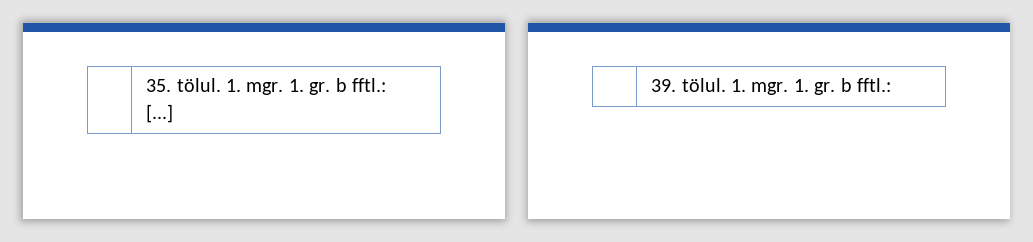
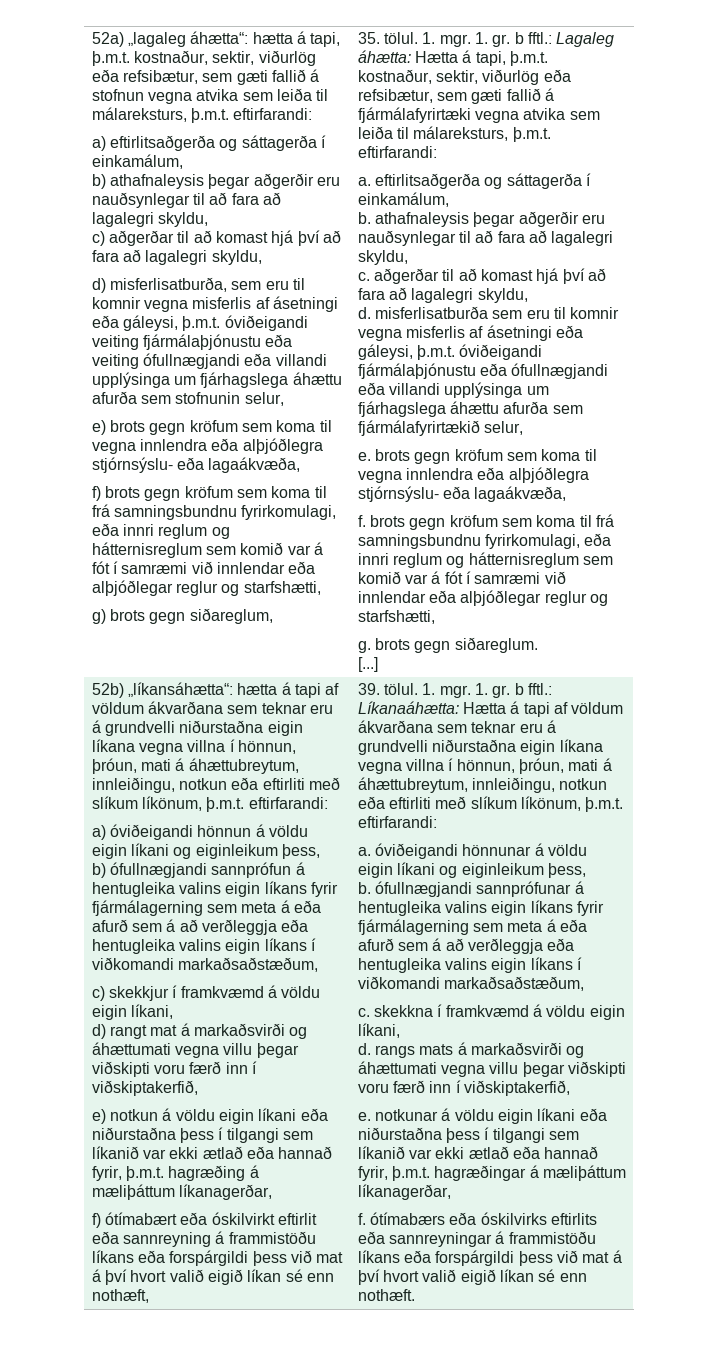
+ 52a) „lagaleg áhætta“: hætta á tapi, þ.m.t. kostnaður, sektir, viðurlög eða refsibætur, sem gæti fallið á stofnun vegna atvika sem leiða til málareksturs, þ.m.t. eftirfarandi:
+ a) eftirlitsaðgerða og sáttagerða í einkamálum,
+ b) athafnaleysis þegar aðgerðir eru nauðsynlegar til að fara að lagalegri skyldu,
+ c) aðgerðar til að komast hjá því að fara að lagalegri skyldu,
+ d) misferlisatburða, sem eru til komnir vegna misferlis af ásetningi eða gáleysi, þ.m.t. óviðeigandi veiting fjármálaþjónustu eða veiting ófullnægjandi eða villandi upplýsinga um fjárhagslega áhættu afurða sem stofnunin selur,
+ e) brots gegn kröfum sem koma til vegna innlendra eða alþjóðlegra stjórnsýslu- eða lagaákvæða,
+ f) brots gegn kröfum sem koma til frá samningsbundnu fyrirkomulagi, eða innri reglum og hátternisreglum sem komið var á fót í samræmi við innlendar eða alþjóðlegar reglur og starfshætti,
+ g) brots gegn siðareglum,
- 35. tölul. 1. mgr. 1. gr. b fftl.:
+ 35. tölul. 1. mgr. 1. gr. b fftl.: Lagaleg áhætta: Hætta á tapi, þ.m.t. kostnaður, sektir, viðurlög eða refsibætur, sem gæti fallið á fjármálafyrirtæki vegna atvika sem leiða til málareksturs, þ.m.t. eftirfarandi:
+ a. eftirlitsaðgerða og sáttagerða í einkamálum,
+ b. athafnaleysis þegar aðgerðir eru nauðsynlegar til að fara að lagalegri skyldu,
+ c. aðgerðar til að komast hjá því að fara að lagalegri skyldu,
+ d. misferlisatburða sem eru til komnir vegna misferlis af ásetningi eða gáleysi, þ.m.t. óviðeigandi fjármálaþjónustu eða ófullnægjandi eða villandi upplýsinga um fjárhagslega áhættu afurða sem fjármálafyrirtækið selur,
+ e. brots gegn kröfum sem koma til vegna innlendra eða alþjóðlegra stjórnsýslu- eða lagaákvæða,
+ f. brots gegn kröfum sem koma til frá samningsbundnu fyrirkomulagi, eða innri reglum og hátternisreglum sem komið var á fót í samræmi við innlendar eða alþjóðlegar reglur og starfshætti,
+ g. brots gegn siðareglum.
  [...]
+ 52b) „líkansáhætta“: hætta á tapi af völdum ákvarðana sem teknar eru á grundvelli niðurstaðna eigin líkana vegna villna í hönnun, þróun, mati á áhættubreytum, innleiðingu, notkun eða eftirliti með slíkum líkönum, þ.m.t. eftirfarandi:
+ a) óviðeigandi hönnun á völdu eigin líkani og eiginleikum þess,
+ b) ófullnægjandi sannprófun á hentugleika valins eigin líkans fyrir fjármálagerning sem meta á eða afurð sem á að verðleggja eða hentugleika valins eigin líkans í viðkomandi markaðsaðstæðum,
+ c) skekkjur í framkvæmd á völdu eigin líkani,
+ d) rangt mat á markaðsvirði og áhættumati vegna villu þegar viðskipti voru færð inn í viðskiptakerfið,
+ e) notkun á völdu eigin líkani eða niðurstaðna þess í tilgangi sem líkanið var ekki ætlað eða hannað fyrir, þ.m.t. hagræðing á mæliþáttum líkanagerðar,
+ f) ótímabært eða óskilvirkt eftirlit eða sannreyning á frammistöðu líkans eða forspárgildi þess við mat á því hvort valið eigið líkan sé enn nothæft,
- | 39. tölul. 1. mgr. 1. gr. b fftl.:
+ 39. tölul. 1. mgr. 1. gr. b fftl.: Líkanaáhætta: Hætta á tapi af völdum ákvarðana sem teknar eru á grundvelli niðurstaðna eigin líkana vegna villna í hönnun, þróun, mati á áhættubreytum, innleiðingu, notkun eða eftirliti með slíkum líkönum, þ.m.t. eftirfarandi:
+ a. óviðeigandi hönnunar á völdu eigin líkani og eiginleikum þess,
+ b. ófullnægjandi sannprófunar á hentugleika valins eigin líkans fyrir fjármálagerning sem meta á eða afurð sem á að verðleggja eða hentugleika valins eigin líkans í viðkomandi markaðsaðstæðum,
+ c. skekkna í framkvæmd á völdu eigin líkani,
+ d. rangs mats á markaðsvirði og áhættumati vegna villu þegar viðskipti voru færð inn í viðskiptakerfið,
+ e. notkunar á völdu eigin líkani eða niðurstaðna þess í tilgangi sem líkanið var ekki ætlað eða hannað fyrir, þ.m.t. hagræðingar á mæliþáttum líkanagerðar,
+ f. ótímabærs eða óskilvirks eftirlits eða sannreyningar á frammistöðu líkans eða forspárgildi þess við mat á því hvort valið eigið líkan sé enn nothæft.

